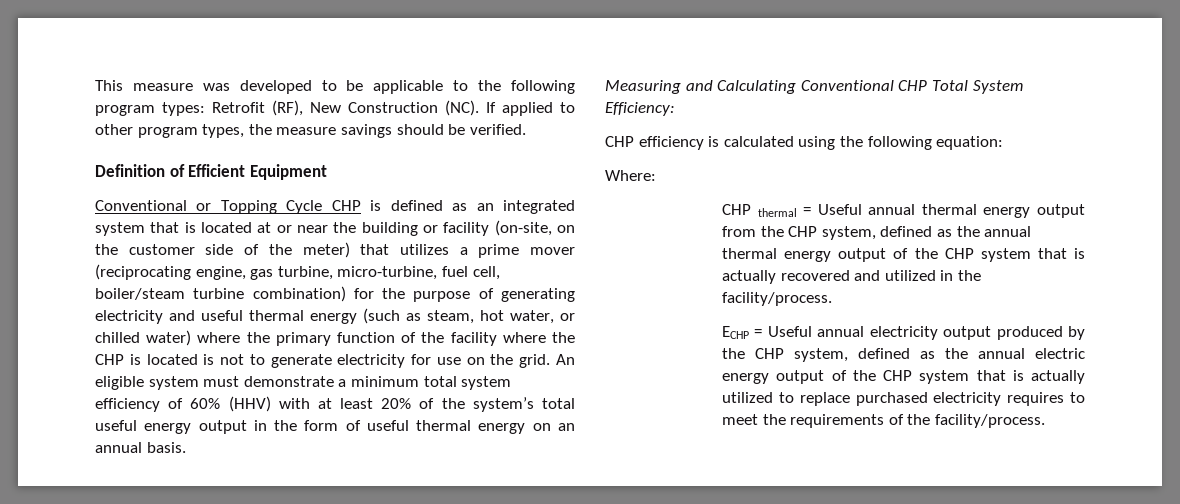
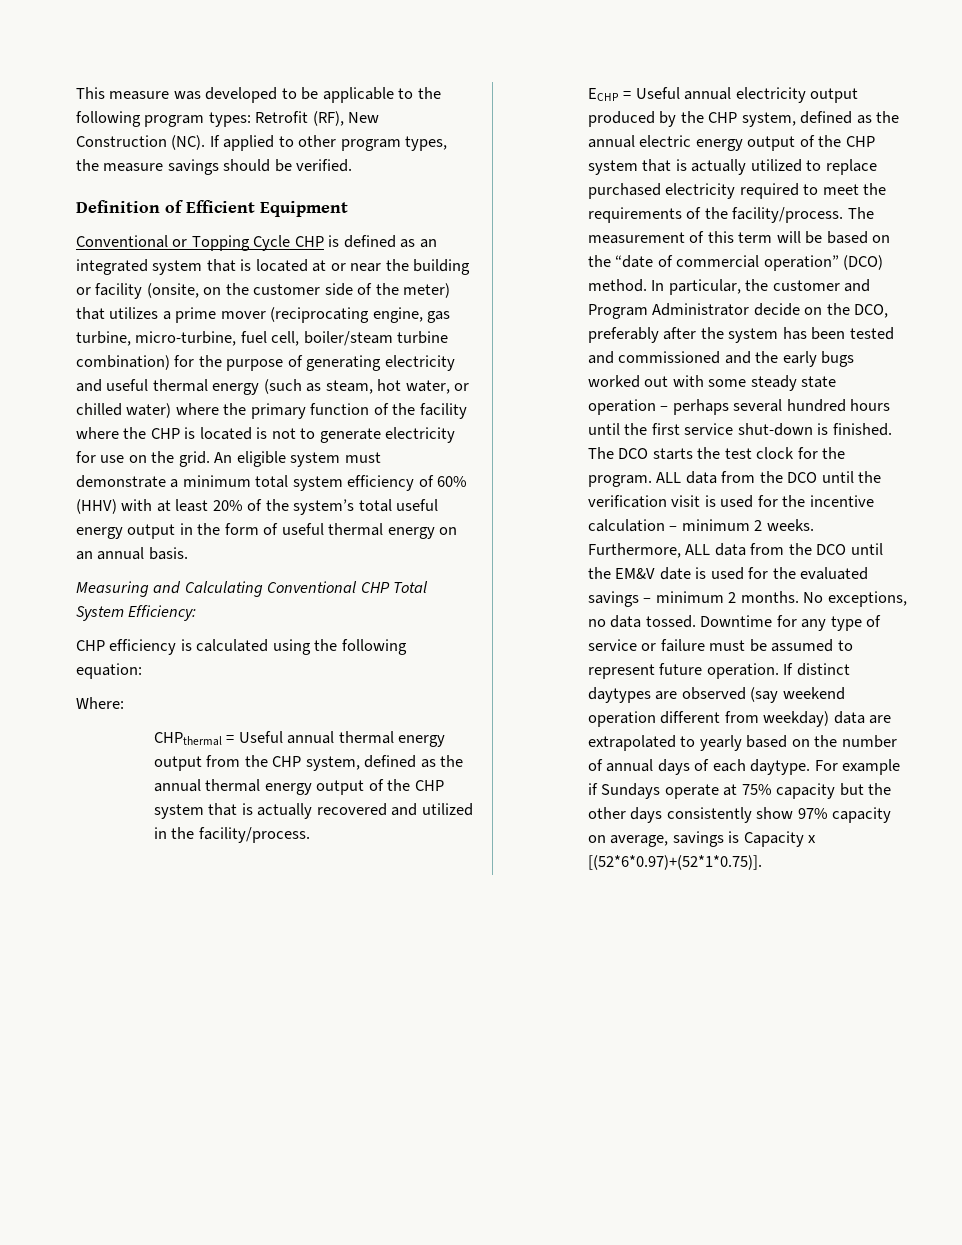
- Conventional or Topping Cycle CHP is defined as an integrated system that is located at or near the building or facility (on-site, on the customer side of the meter) that utilizes a prime mover (reciprocating engine, gas turbine, micro-turbine, fuel cell, boiler/steam turbine combination) for the purpose of generating electricity and useful thermal energy (such as steam, hot water, or chilled water) where the primary function of the facility where the CHP is located is not to generate electricity for use on the grid.
+ Conventional or Topping Cycle CHP is defined as an integrated system that is located at or near the building or facility (onsite, on the customer side of the meter) that utilizes a prime mover (reciprocating engine, gas turbine, micro-turbine, fuel cell, boiler/steam turbine combination) for the purpose of generating electricity and useful thermal energy (such as steam, hot water, or chilled water) where the primary function of the facility where the CHP is located is not to generate electricity for use on the grid.
- CHP thermal = Useful annual thermal energy output from the CHP system, defined as the annual thermal energy output of the CHP system that is actually recovered and utilized in the facility/process.
+ CHPthermal = Useful annual thermal energy output from the CHP system, defined as the annual thermal energy output of the CHP system that is actually recovered and utilized in the facility/process.
- ECHP = Useful annual electricity output produced by the CHP system, defined as the annual electric energy output of the CHP system that is actually utilized to replace purchased electricity requires to meet the requirements of the facility/process.
+ ECHP = Useful annual electricity output produced by the CHP system, defined as the annual electric energy output of the CHP system that is actually utilized to replace purchased electricity required to meet the requirements of the facility/process.
+ The measurement of this term will be based on the “date of commercial operation” (DCO) method. In particular, the customer and Program Administrator decide on the DCO, preferably after the system has been tested and commissioned and the early bugs worked out with some steady state operation – perhaps several hundred hours until the first service shut-down is finished. The DCO starts the test clock for the program. ALL data from the DCO until the verification visit is used for the incentive calculation – minimum 2 weeks. Furthermore, ALL data from the DCO until the EM&V date is used for the evaluated savings – minimum 2 months. No exceptions, no data tossed. Downtime for any type of service or failure must be assumed to represent future operation. If distinct daytypes are observed (say weekend operation different from weekday) data are extrapolated to yearly based on the number of annual days of each daytype. For example if Sundays operate at 75% capacity but the other days consistently show 97% capacity on average, savings is Capacity x [(52*6*0.97)+(52*1*0.75)].

